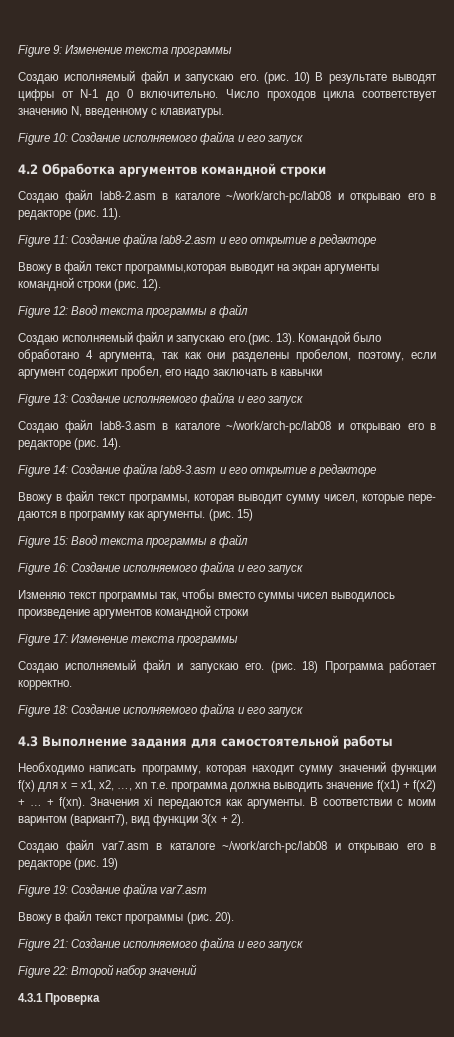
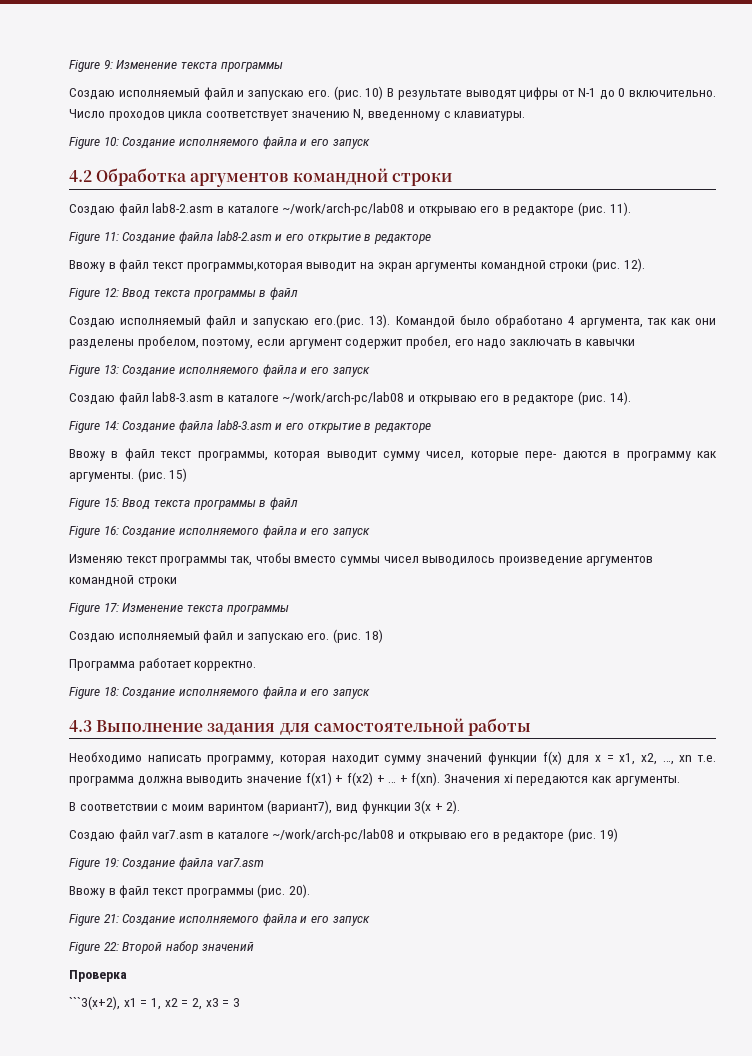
- 18) Программа работает корректно.
+ 18)
+ Программа работает корректно.
- Значения xi передаются как аргументы. В соответствии с моим варинтом (вариант7), вид функции 3(х + 2).
+ Значения xi передаются как аргументы.
+ В соответствии с моим варинтом (вариант7), вид функции 3(х + 2).
- 4.3.1 Проверка
+ Проверка
+ ```3(x+2), x1 = 1, x2 = 2, x3 = 3

